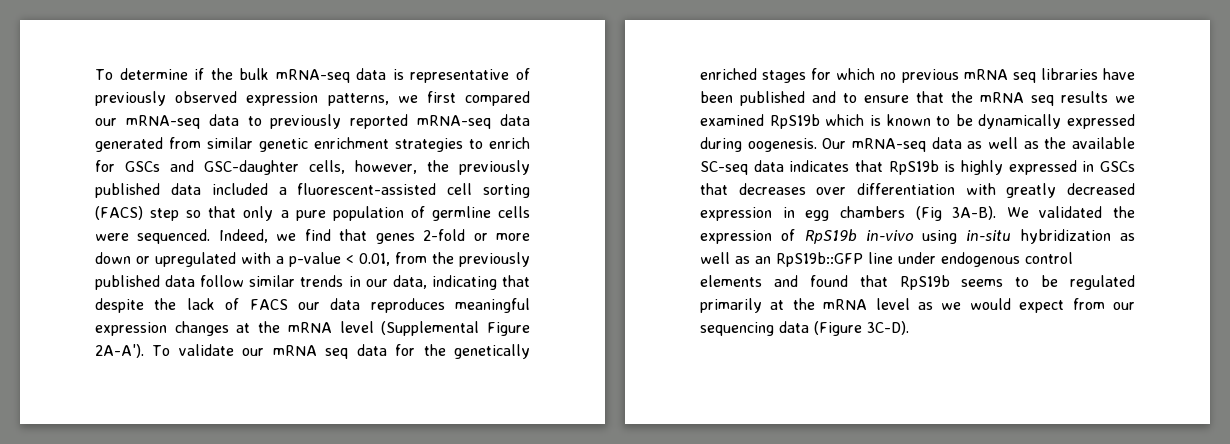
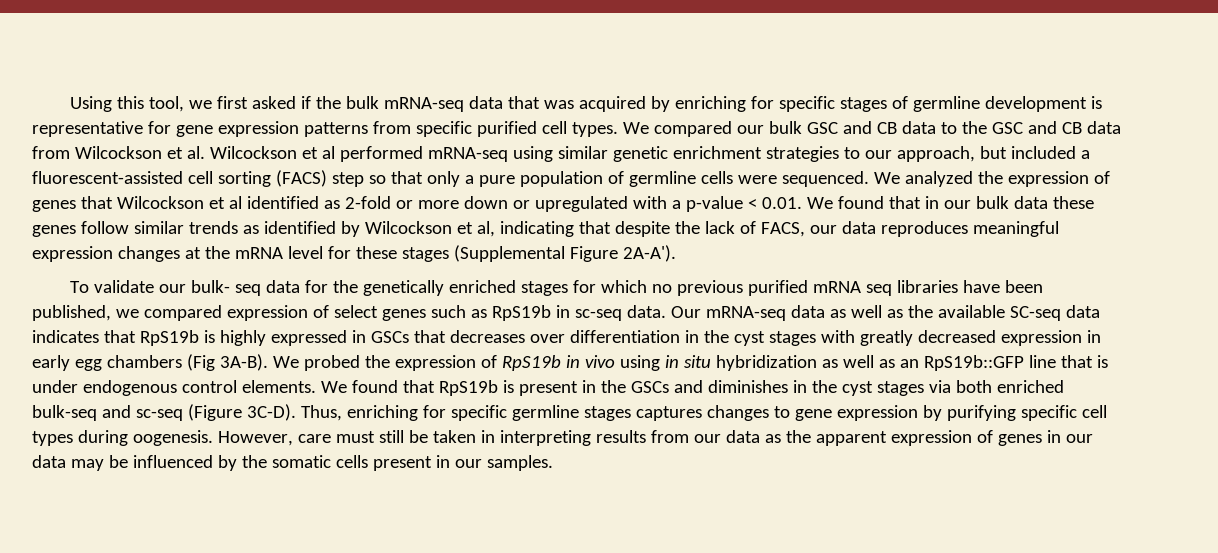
- To determine if the bulk mRNA-seq data is representative of previously observed expression patterns, we first compared our mRNA-seq data to previously reported mRNA-seq data generated from similar genetic enrichment strategies to enrich for GSCs and GSC-daughter cells, however, the previously published data included a fluorescent-assisted cell sorting (FACS) step so that only a pure population of germline cells were sequenced.
+ Using this tool, we first asked if the bulk mRNA-seq data that was acquired by enriching for specific stages of germline development is representative for gene expression patterns from specific purified cell types. We compared our bulk GSC and CB data to the GSC and CB data from Wilcockson et al. Wilcockson et al performed mRNA-seq using similar genetic enrichment strategies to our approach, but included a fluorescent-assisted cell sorting (FACS) step so that only a pure population of germline cells were sequenced.
- Indeed, we find that genes 2-fold or more down or upregulated with a p-value < 0.01, from the previously published data follow similar trends in our data, indicating that despite the lack of FACS our data reproduces meaningful expression changes at the mRNA level (Supplemental Figure 2A-A'). To validate our mRNA seq data for the genetically enriched stages for which no previous mRNA seq libraries have been published and to ensure that the mRNA seq results we examined RpS19b which is known to be dynamically expressed during oogenesis.
+ We analyzed the expression of genes that Wilcockson et al identified as 2-fold or more down or upregulated with a p-value < 0.01. We found that in our bulk data these genes follow similar trends as identified by Wilcockson et al, indicating that despite the lack of FACS, our data reproduces meaningful expression changes at the mRNA level for these stages (Supplemental Figure 2A-A').
+ To validate our bulk- seq data for the genetically enriched stages for which no previous purified mRNA seq libraries have been published, we compared expression of select genes such as RpS19b in sc-seq data.
- Our mRNA-seq data as well as the available SC-seq data indicates that RpS19b is highly expressed in GSCs that decreases over differentiation with greatly decreased expression in egg chambers (Fig 3A-B).
+ Our mRNA-seq data as well as the available SC-seq data indicates that RpS19b is highly expressed in GSCs that decreases over differentiation in the cyst stages with greatly decreased expression in early egg chambers (Fig 3A-B).
- We validated the expression of RpS19b in-vivo using in-situ hybridization as well as an RpS19b::GFP line under endogenous control elements and found that RpS19b seems to be regulated primarily at the mRNA level as we would expect from our sequencing data (Figure 3C-D).
+ We probed the expression of RpS19b in vivo using in situ hybridization as well as an RpS19b::GFP line that is under endogenous control elements. We found that RpS19b is present in the GSCs and diminishes in the cyst stages via both enriched bulk-seq and sc-seq (Figure 3C-D). Thus, enriching for specific germline stages captures changes to gene expression by purifying specific cell types during oogenesis. However, care must still be taken in interpreting results from our data as the apparent expression of genes in our data may be influenced by the somatic cells present in our samples.

